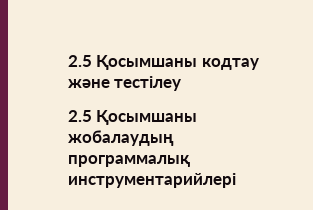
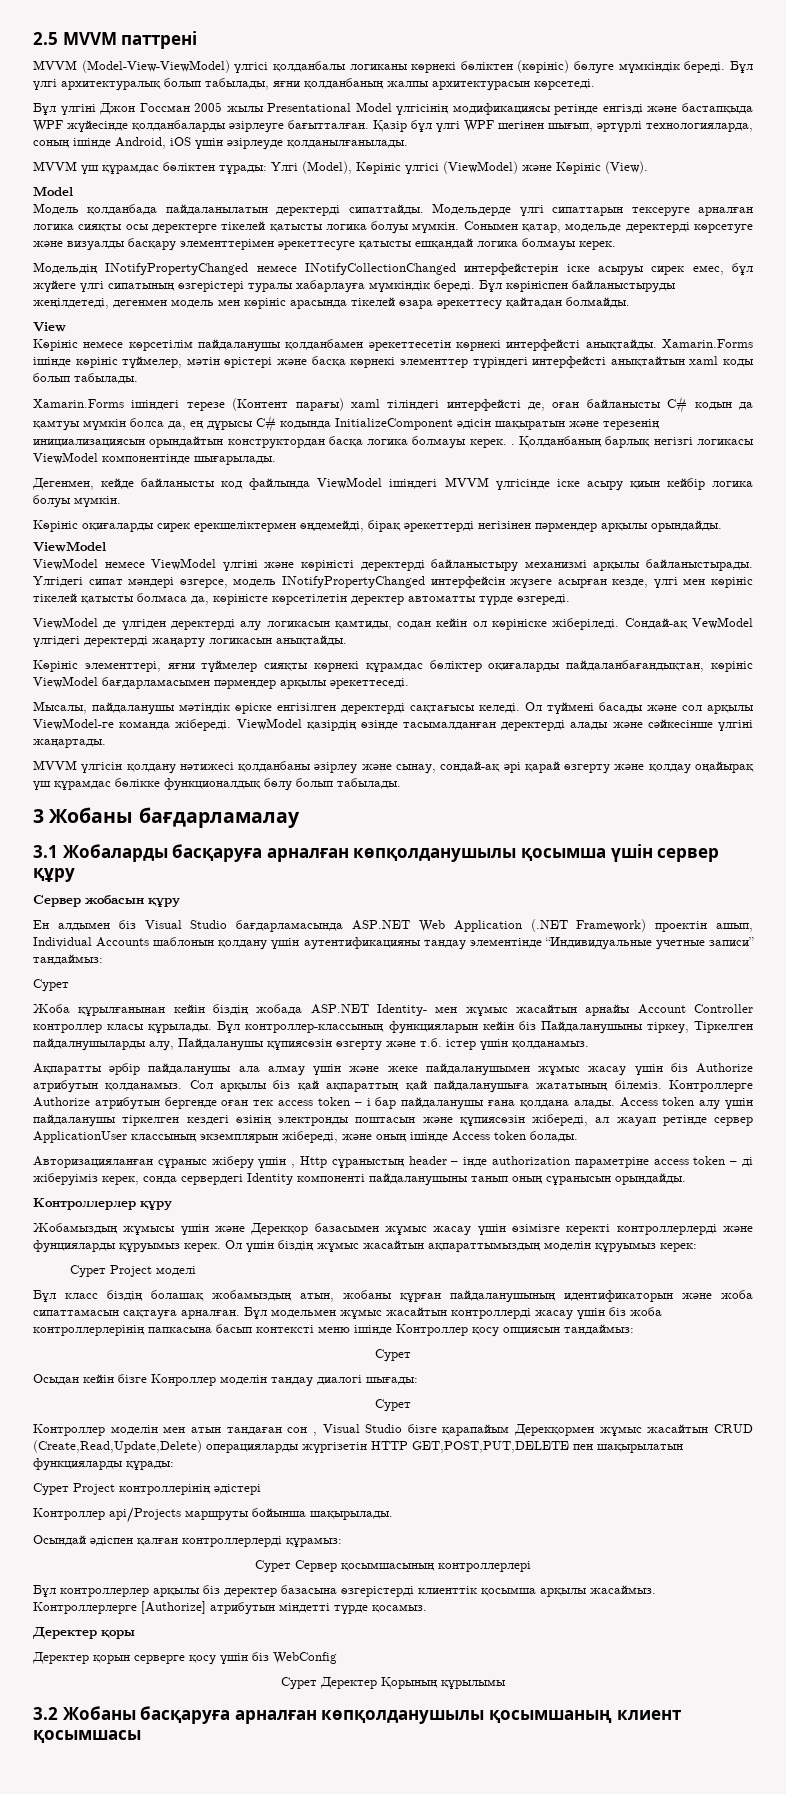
- 2.5 Қосымшаны кодтау және тестілеу
- 2.5 Қосымшаны жобалаудың программалық инструментарийлері
+ 2.5 MVVM паттрені
+ MVVM (Model-View-ViewModel) үлгісі қолданбалы логиканы көрнекі бөліктен (көрініс) бөлуге мүмкіндік береді. Бұл үлгі архитектуралық болып табылады, яғни қолданбаның жалпы архитектурасын көрсетеді.
+ Бұл үлгіні Джон Госсман 2005 жылы Presentational Model үлгісінің модификациясы ретінде енгізді және бастапқыда WPF жүйесінде қолданбаларды әзірлеуге бағытталған. Қазір бұл үлгі WPF шегінен шығып, әртүрлі технологияларда, соның ішінде Android, iOS үшін әзірлеуде қолданылғанылады.
+ MVVM үш құрамдас бөліктен тұрады: Үлгі (Model), Көрініс үлгісі (ViewModel) және Көрініс (View).
+ Model
+ Модель қолданбада пайдаланылатын деректерді сипаттайды. Модельдерде үлгі сипаттарын тексеруге арналған логика сияқты осы деректерге тікелей қатысты логика болуы мүмкін. Сонымен қатар, модельде деректерді көрсетуге және визуалды басқару элементтерімен әрекеттесуге қатысты ешқандай логика болмауы керек.
+ Модельдің INotifyPropertyChanged немесе INotifyCollectionChanged интерфейстерін іске асыруы сирек емес, бұл жүйеге үлгі сипатының өзгерістері туралы хабарлауға мүмкіндік береді. Бұл көрініспен байланыстыруды жеңілдетеді, дегенмен модель мен көрініс арасында тікелей өзара әрекеттесу қайтадан болмайды.
+ View
+ Көрініс немесе көрсетілім пайдаланушы қолданбамен әрекеттесетін көрнекі интерфейсті анықтайды. Xamarin.Forms ішінде көрініс түймелер, мәтін өрістері және басқа көрнекі элементтер түріндегі интерфейсті анықтайтын xaml коды болып табылады.
+ Xamarin.Forms ішіндегі терезе (Контент парағы) xaml тіліндегі интерфейсті де, оған байланысты C# кодын да қамтуы мүмкін болса да, ең дұрысы C# кодында InitializeComponent әдісін шақыратын және терезенің инициализациясын орындайтын конструктордан басқа логика болмауы керек. . Қолданбаның барлық негізгі логикасы ViewModel компонентінде шығарылады.
+ Дегенмен, кейде байланысты код файлында ViewModel ішіндегі MVVM үлгісінде іске асыру қиын кейбір логика болуы мүмкін.
+ Көрініс оқиғаларды сирек ерекшеліктермен өңдемейді, бірақ әрекеттерді негізінен пәрмендер арқылы орындайды.
+ ViewModel
+ ViewModel немесе ViewModel үлгіні және көріністі деректерді байланыстыру механизмі арқылы байланыстырады. Үлгідегі сипат мәндері өзгерсе, модель INotifyPropertyChanged интерфейсін жүзеге асырған кезде, үлгі мен көрініс тікелей қатысты болмаса да, көріністе көрсетілетін деректер автоматты түрде өзгереді.
+ ViewModel де үлгіден деректерді алу логикасын қамтиды, содан кейін ол көрініске жіберіледі. Сондай-ақ VewModel үлгідегі деректерді жаңарту логикасын анықтайды.
+ Көрініс элементтері, яғни түймелер сияқты көрнекі құрамдас бөліктер оқиғаларды пайдаланбағандықтан, көрініс ViewModel бағдарламасымен пәрмендер арқылы әрекеттеседі.
+ Мысалы, пайдаланушы мәтіндік өріске енгізілген деректерді сақтағысы келеді. Ол түймені басады және сол арқылы ViewModel-ге команда жібереді. ViewModel қазірдің өзінде тасымалданған деректерді алады және сәйкесінше үлгіні жаңартады.
+ MVVM үлгісін қолдану нәтижесі қолданбаны әзірлеу және сынау, сондай-ақ әрі қарай өзгерту және қолдау оңайырақ үш құрамдас бөлікке функционалдық бөлу болып табылады.
+ 3 Жобаны бағдарламалау
+ 3.1 Жобаларды басқаруға арналған көпқолданушылы қосымша үшін сервер құру
+ Сервер жобасын құру
+ Ен алдымен біз Visual Studio бағдарламасында ASP.NET Web Application (.NET Framework) проектін ашып, Individual Accounts шаблонын қолдану үшін аутентификацияны тандау элементінде “Индивидуальные учетные записи” тандаймыз:
+ Сурет
+ Жоба құрылғанынан кейін біздің жобада ASP.NET Identity- мен жұмыс жасайтын арнайы Account Controller контроллер класы құрылады. Бұл контроллер-классының функцияларын кейін біз Пайдаланушыны тіркеу, Тіркелген пайдалнушыларды алу, Пайдаланушы құпиясөзін өзгерту және т.б. істер үшін қолданамыз.
+ Ақпаратты әрбір пайдаланушы ала алмау үшін және жеке пайдаланушымен жұмыс жасау үшін біз Authorize атрибутын қолданамыз. Сол арқылы біз қай ақпараттың қай пайдаланушыға жататының білеміз. Контроллерге Authorize атрибутын бергенде оған тек access token – і бар пайдаланушы ғана қолдана алады. Access token алу үшін пайдаланушы тіркелген кездегі өзінің электронды поштасын және құпиясөзін жібереді, ал жауап ретінде сервер ApplicationUser классының экземплярын жібереді, және оның ішінде Access token болады.
+ Авторизацияланған сұраныс жіберу үшін , Http сұраныстың header – інде authorization параметріне access token – ді жіберуіміз керек, сонда сервердегі Identity компоненті пайдаланушыны танып оның сұранысын орындайды.
+ Контроллерлер құру
+ Жобамыздың жұмысы үшін және Дерекқор базасымен жұмыс жасау үшін өзімізге керекті контроллерлерді және фунцияларды құруымыз керек. Ол үшін біздің жұмыс жасайтын ақпараттымыздың моделін құруымыз керек:
+ Сурет Project моделі
+ Бұл класс біздің болашақ жобамыздың атын, жобаны құрған пайдаланушының идентификаторын және жоба сипаттамасын сақтауға арналған. Бұл модельмен жұмыс жасайтын контроллерді жасау үшін біз жоба контроллерлерінің папкасына басып контексті меню ішінде Контроллер қосу опциясын тандаймыз:
+ Сурет
+ Осыдан кейін бізге Конроллер моделін тандау диалогі шығады:
+ Сурет
+ Контроллер моделін мен атын тандаған сон , Visual Studio бізге қарапайым Дерекқормен жұмыс жасайтын CRUD (Create,Read,Update,Delete) операцияларды жүргізетін HTTP GET,POST,PUT,DELETE пен шақырылатын функцияларды құрады:
+ Сурет Project контроллерінің әдістері
+ Контроллер api/Projects маршруты бойынша шақырылады.
+ Осындай әдіспен қалған контроллерлерді құрамыз:
+ Сурет Сервер қосымшасының контроллерлері
+ Бұл контроллерлер арқылы біз деректер базасына өзгерістерді клиенттік қосымша арқылы жасаймыз. Контроллерлерге [Authorize] атрибутын міндетті түрде қосамыз.
+ Деректер қоры
+ Деректер қорын серверге қосу үшін біз WebConfig
+ Сурет Деректер Қорының құрылымы
+ 3.2 Жобаны басқаруға арналған көпқолданушылы қосымшаның клиент қосымшасы

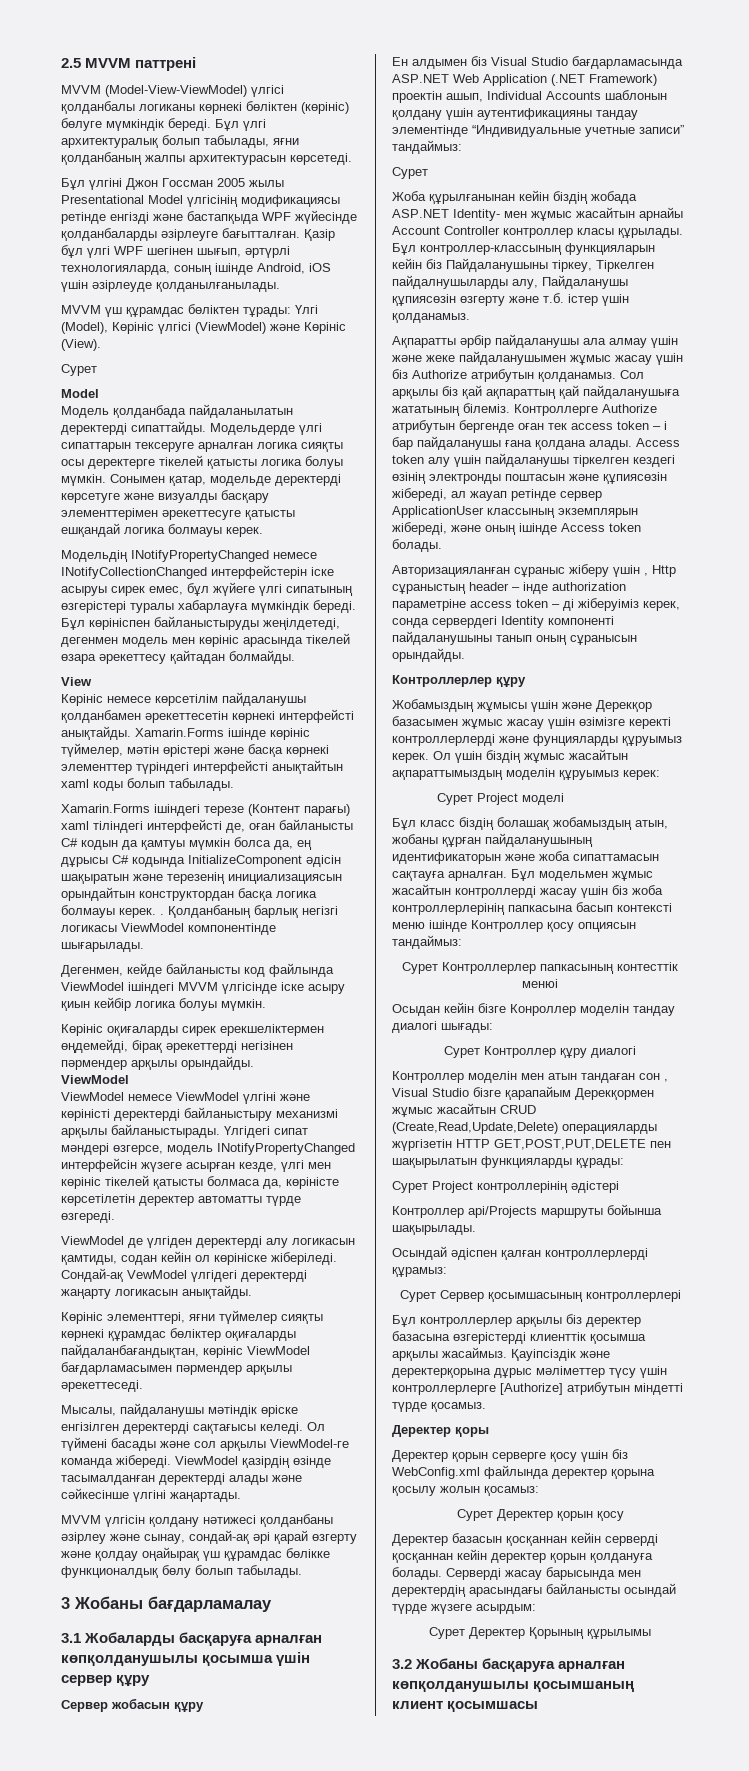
  MVVM үш құрамдас бөліктен тұрады: Үлгі (Model), Көрініс үлгісі (ViewModel) және Көрініс (View).
+ Сурет
  Бұл модельмен жұмыс жасайтын контроллерді жасау үшін біз жоба контроллерлерінің папкасына басып контексті меню ішінде Контроллер қосу опциясын тандаймыз:
- Сурет
+ Сурет Контроллерлер папкасының контесттік менюі
  Осыдан кейін бізге Конроллер моделін тандау диалогі шығады:
- Сурет
+ Сурет Контроллер құру диалогі
- Контроллерлерге [Authorize] атрибутын міндетті түрде қосамыз.
+ Қауіпсіздік және деректерқорына дұрыс мәліметтер түсу үшін контроллерлерге [Authorize] атрибутын міндетті түрде қосамыз.
- Деректер қорын серверге қосу үшін біз WebConfig
+ Деректер қорын серверге қосу үшін біз WebConfig.xml файлында деректер қорына қосылу жолын қосамыз:
+ Сурет Деректер қорын қосу
+ Деректер базасын қосқаннан кейін серверді қосқаннан кейін деректер қорын қолдануға болады. Серверді жасау барысында мен деректердің арасындағы байланысты осындай түрде жүзеге асырдым:

